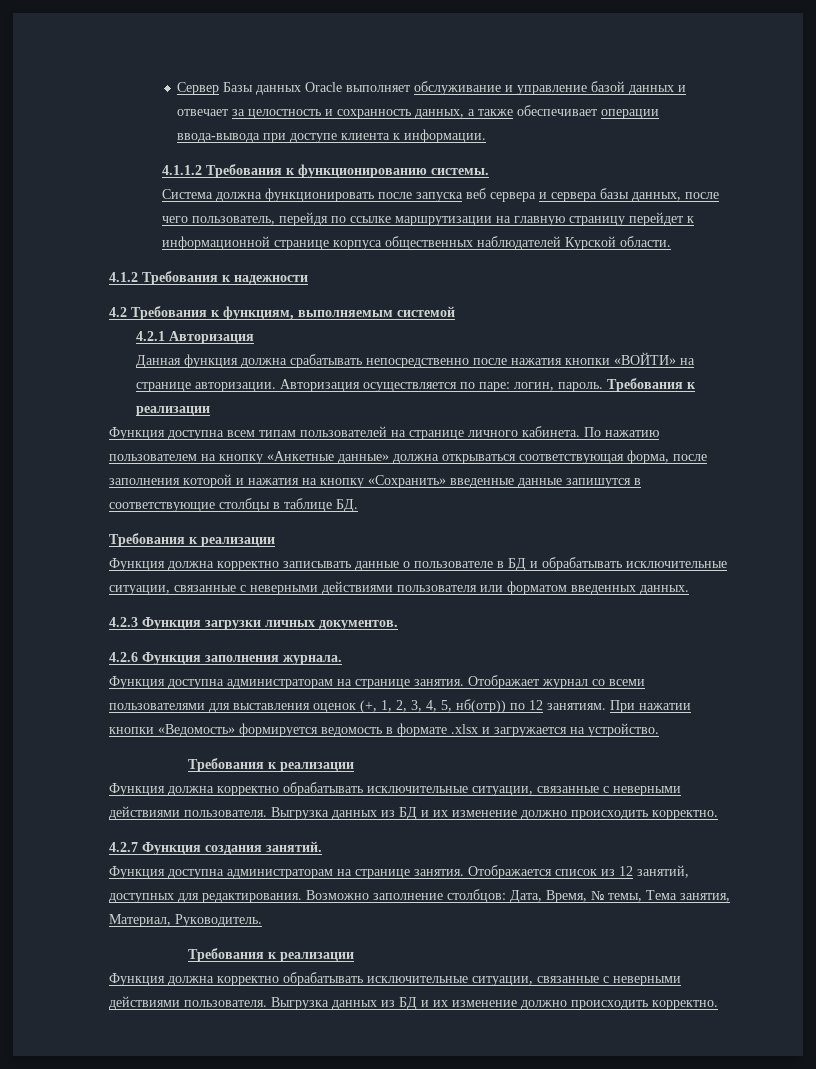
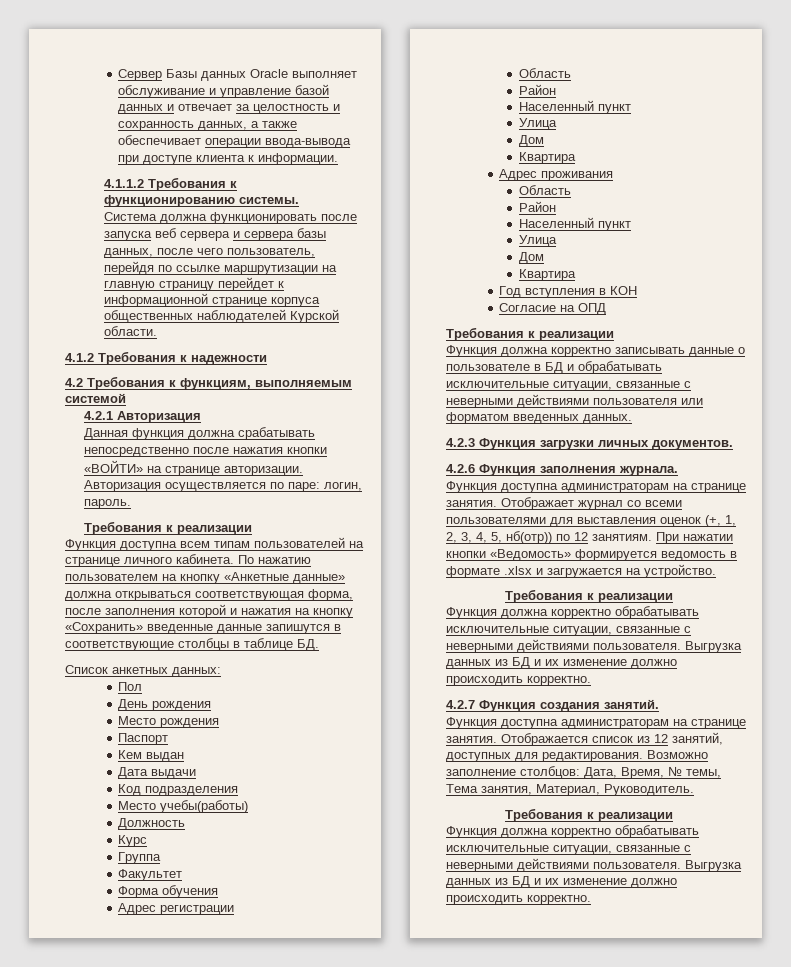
- Авторизация осуществляется по паре: логин, пароль. Требования к реализации
+ Авторизация осуществляется по паре: логин, пароль.
+ Требования к реализации
+ Список анкетных данных:
+ Пол
+ День рождения
+ Место рождения
+ Паспорт
+ Кем выдан
+ Дата выдачи
+ Код подразделения
+ Место учебы(работы)
+ Должность
+ Курс
+ Группа
+ Факультет
+ Форма обучения
+ Адрес регистрации
+ Область
+ Район
+ Населенный пункт
+ Улица
+ Дом
+ Квартира
+ Адрес проживания
+ Область
+ Район
+ Населенный пункт
+ Улица
+ Дом
+ Квартира
+ Год вступления в КОН
+ Согласие на ОПД

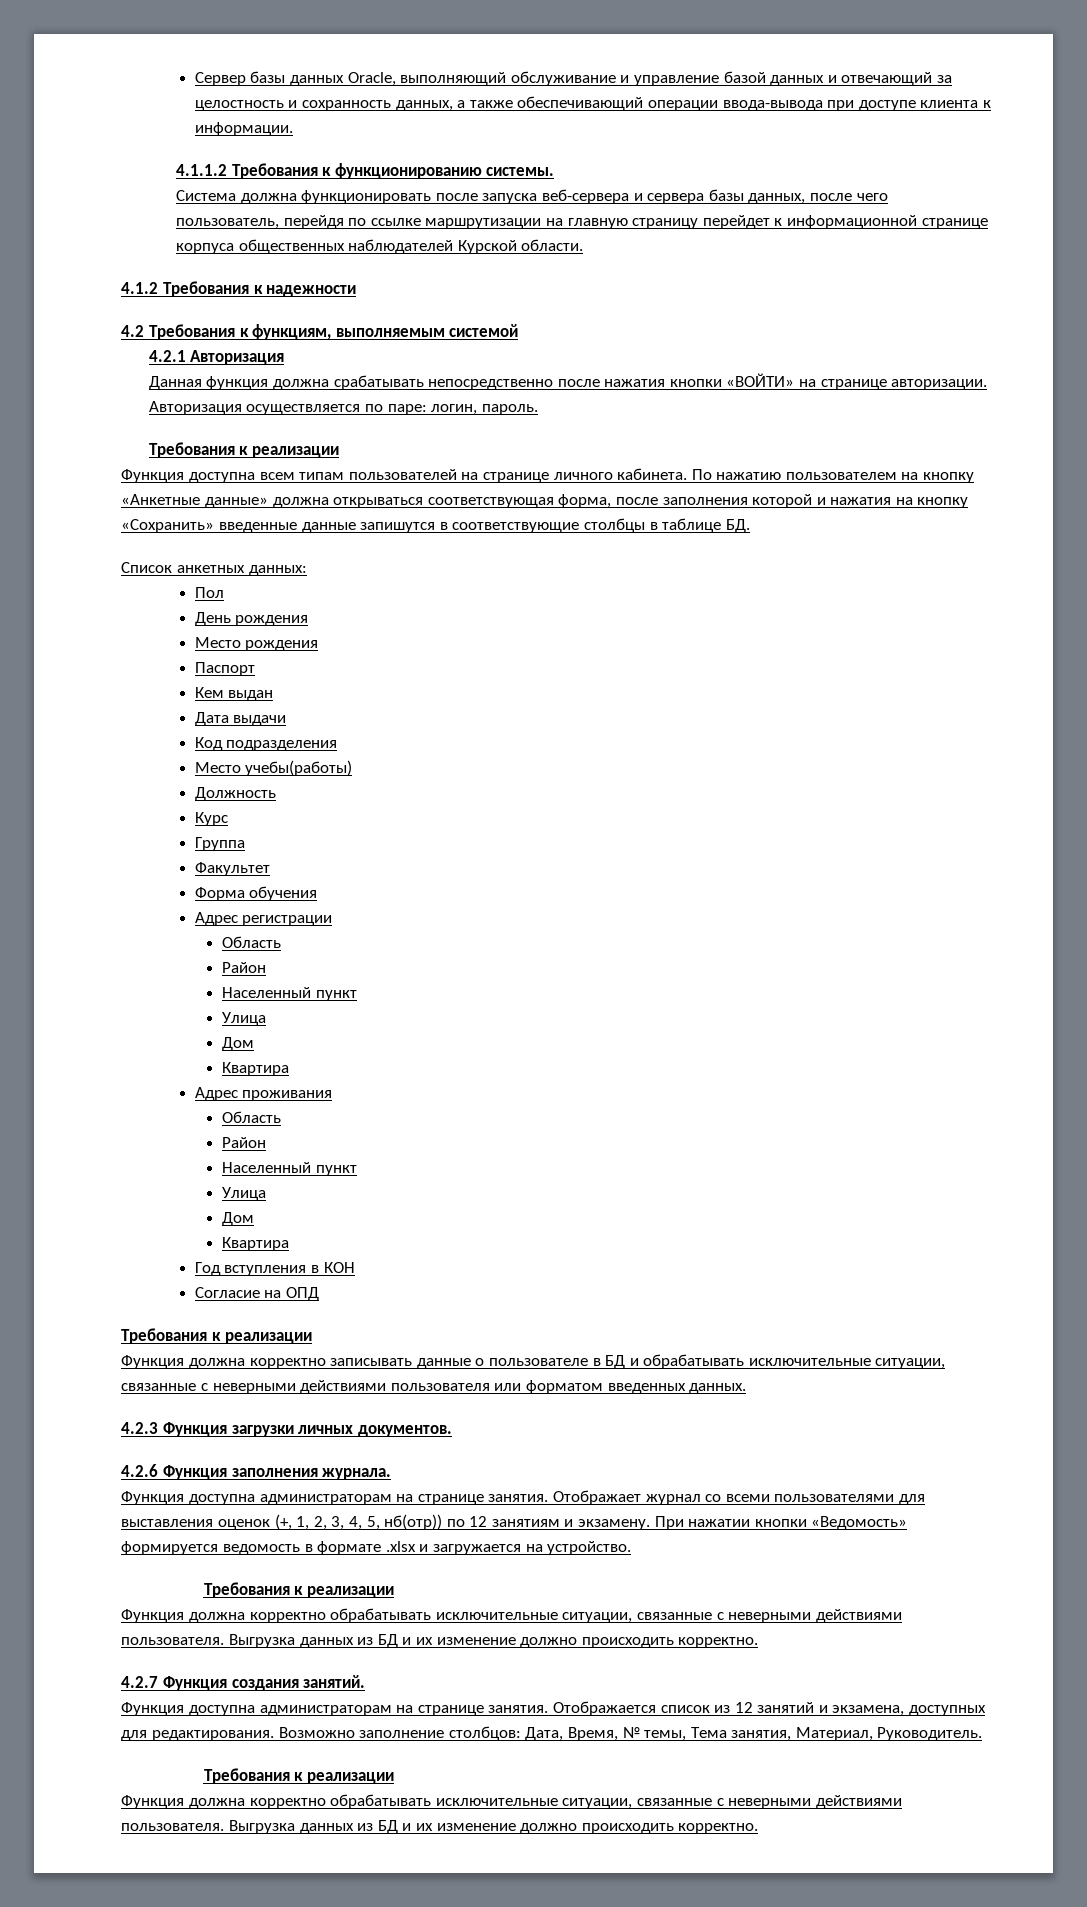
- Сервер Базы данных Oracle выполняет обслуживание и управление базой данных и отвечает за целостность и сохранность данных, а также обеспечивает операции ввода-вывода при доступе клиента к информации.
+ Сервер базы данных Oracle, выполняющий обслуживание и управление базой данных и отвечающий за целостность и сохранность данных, а также обеспечивающий операции ввода-вывода при доступе клиента к информации.
- Система должна функционировать после запуска веб сервера и сервера базы данных, после чего пользователь, перейдя по ссылке маршрутизации на главную страницу перейдет к информационной странице корпуса общественных наблюдателей Курской области.
+ Система должна функционировать после запуска веб-сервера и сервера базы данных, после чего пользователь, перейдя по ссылке маршрутизации на главную страницу перейдет к информационной странице корпуса общественных наблюдателей Курской области.
- Отображает журнал со всеми пользователями для выставления оценок (+, 1, 2, 3, 4, 5, нб(отр)) по 12 занятиям.
+ Отображает журнал со всеми пользователями для выставления оценок (+, 1, 2, 3, 4, 5, нб(отр)) по 12 занятиям и экзамену.
- Отображается список из 12 занятий, доступных для редактирования.
+ Отображается список из 12 занятий и экзамена, доступных для редактирования.

